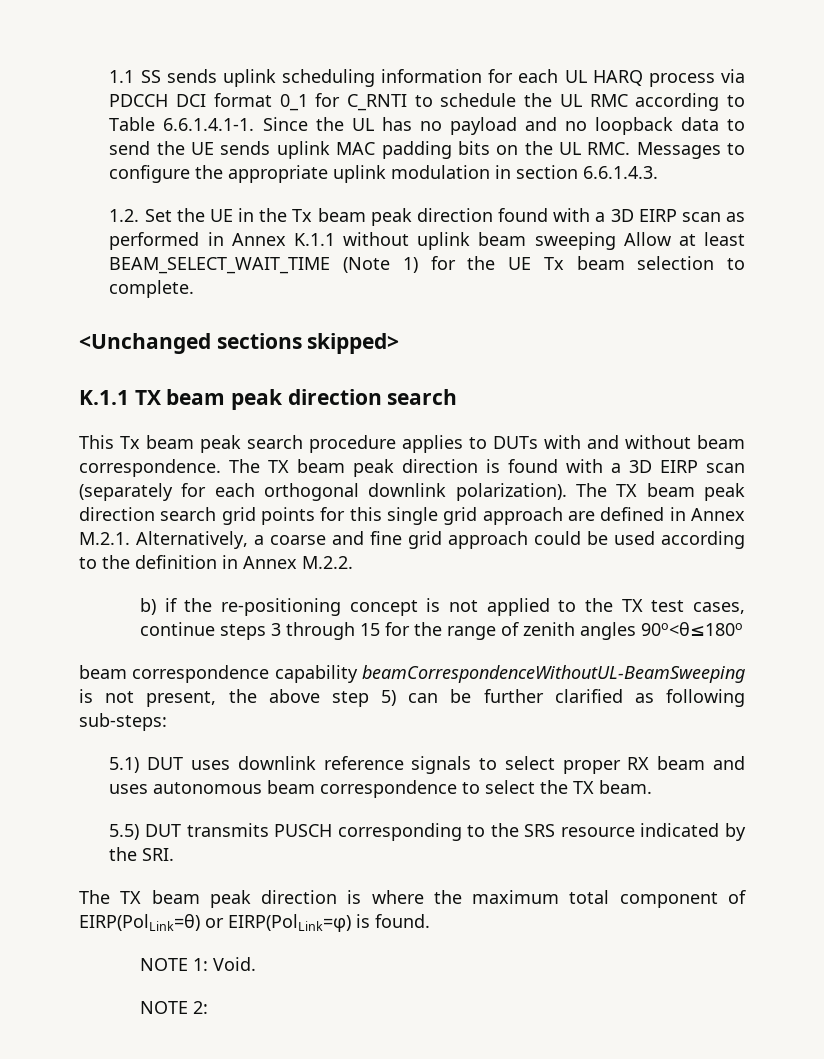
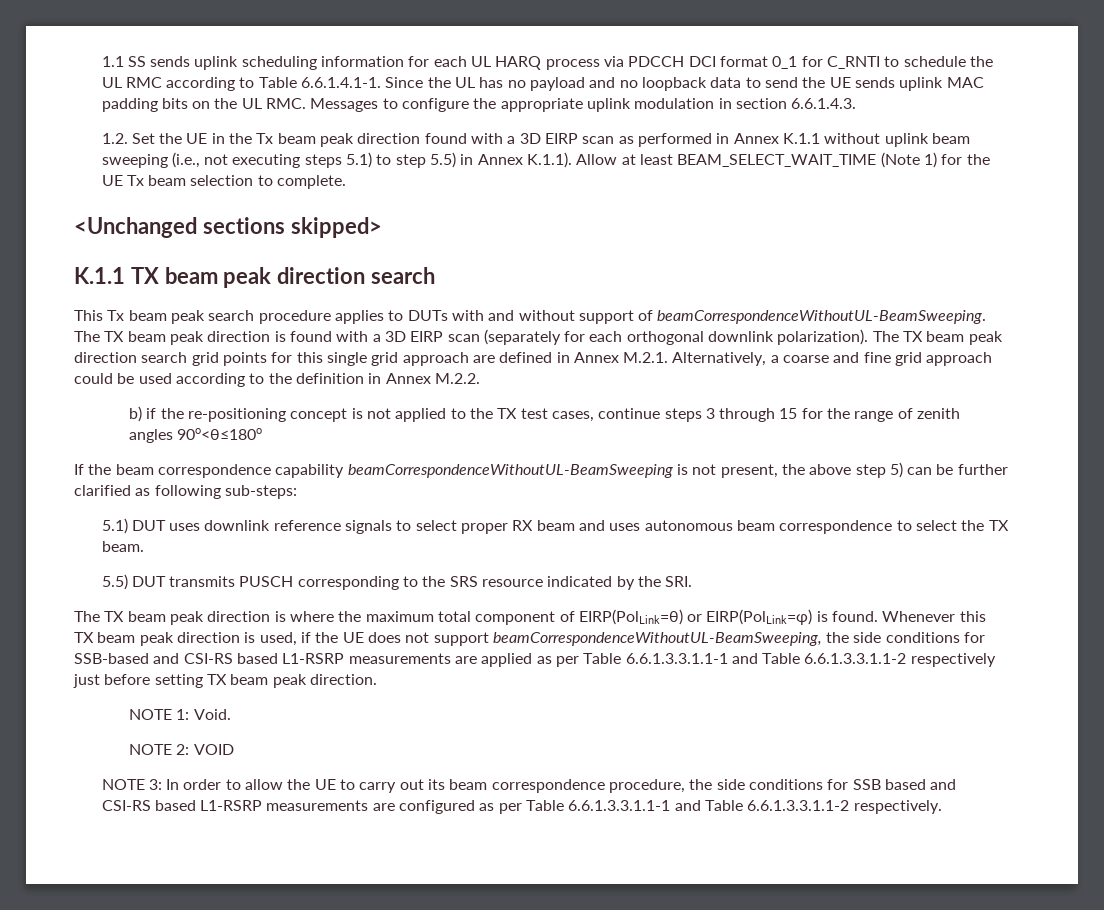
- 1.2. Set the UE in the Tx beam peak direction found with a 3D EIRP scan as performed in Annex K.1.1 without uplink beam sweeping Allow at least BEAM_SELECT_WAIT_TIME (Note 1) for the UE Tx beam selection to complete.
+ 1.2. Set the UE in the Tx beam peak direction found with a 3D EIRP scan as performed in Annex K.1.1 without uplink beam sweeping (i.e., not executing steps 5.1) to step 5.5) in Annex K.1.1). Allow at least BEAM_SELECT_WAIT_TIME (Note 1) for the UE Tx beam selection to complete.
- This Tx beam peak search procedure applies to DUTs with and without beam correspondence.
+ This Tx beam peak search procedure applies to DUTs with and without support of beamCorrespondenceWithoutUL-BeamSweeping.
- beam correspondence capability beamCorrespondenceWithoutUL-BeamSweeping is not present, the above step 5) can be further clarified as following sub-steps:
+ If the beam correspondence capability beamCorrespondenceWithoutUL-BeamSweeping is not present, the above step 5) can be further clarified as following sub-steps:
+ Whenever this TX beam peak direction is used, if the UE does not support beamCorrespondenceWithoutUL-BeamSweeping, the side conditions for SSB-based and CSI-RS based L1-RSRP measurements are applied as per Table 6.6.1.3.3.1.1-1 and Table 6.6.1.3.3.1.1-2 respectively just before setting TX beam peak direction.
- NOTE 2:
+ NOTE 2: VOID
+ NOTE 3: In order to allow the UE to carry out its beam correspondence procedure, the side conditions for SSB based and CSI-RS based L1-RSRP measurements are configured as per Table 6.6.1.3.3.1.1-1 and Table 6.6.1.3.3.1.1-2 respectively.

